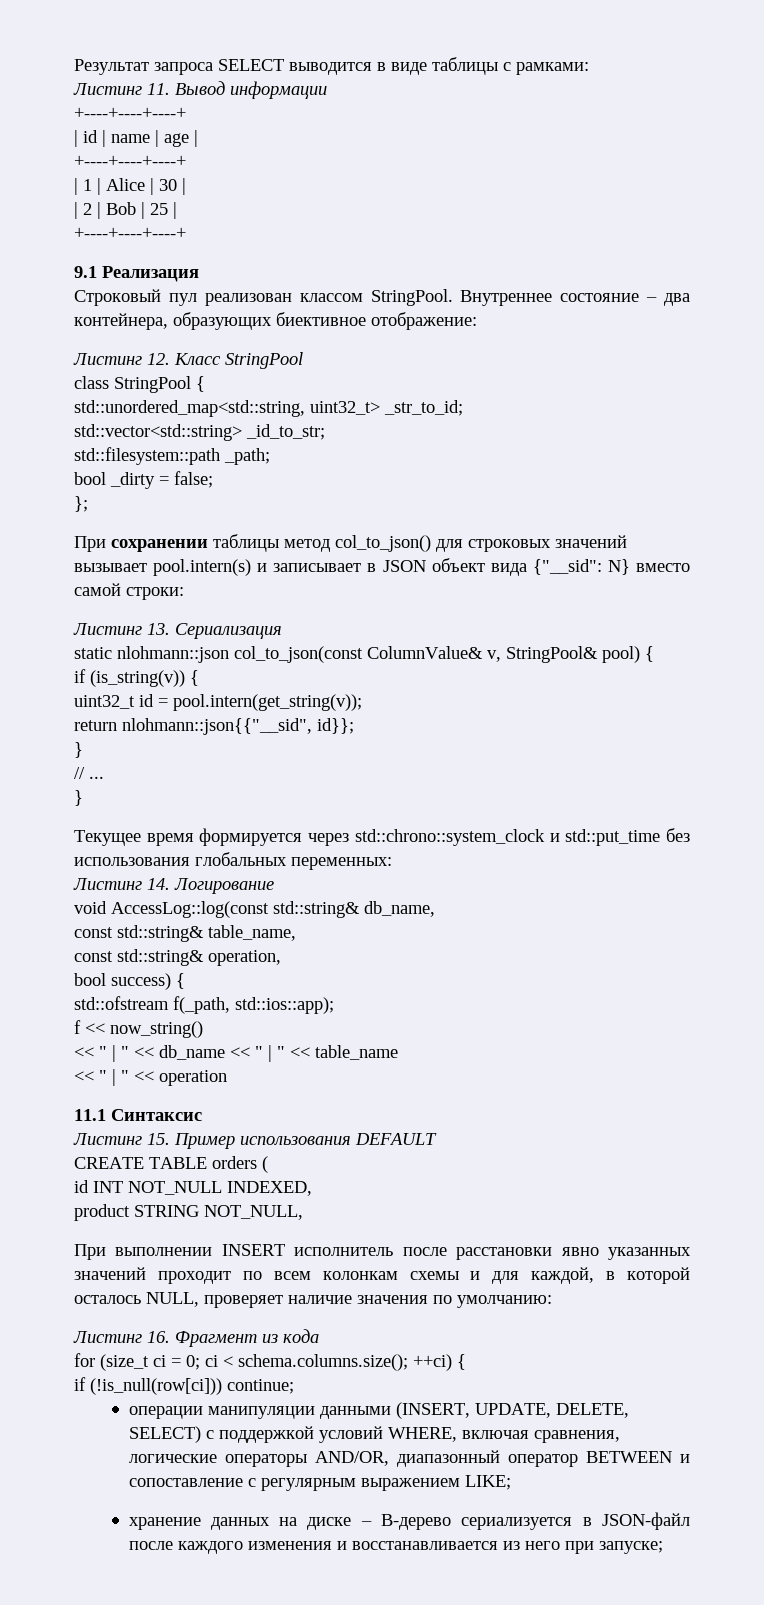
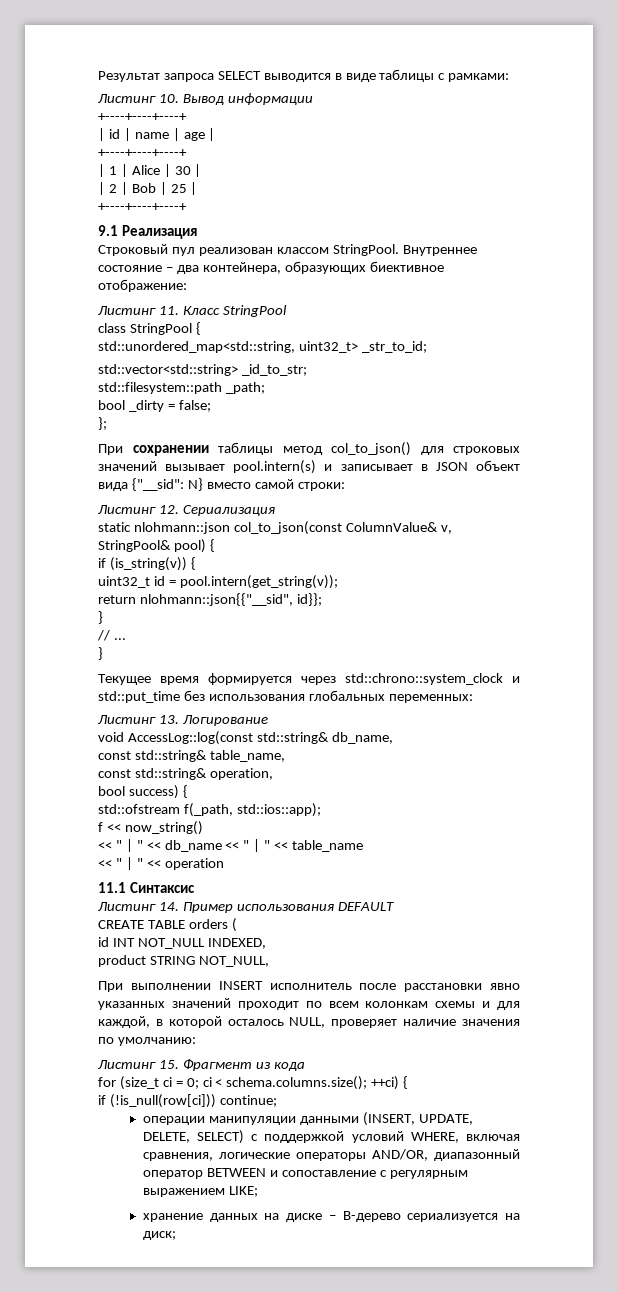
- Листинг 11. Вывод информации
+ Листинг 10. Вывод информации
- Листинг 12. Класс StringPool
+ Листинг 11. Класс StringPool
- Листинг 13. Сериализация
+ Листинг 12. Сериализация
- Листинг 14. Логирование
+ Листинг 13. Логирование
- Листинг 15. Пример использования DEFAULT
+ Листинг 14. Пример использования DEFAULT
- Листинг 16. Фрагмент из кода
+ Листинг 15. Фрагмент из кода
- хранение данных на диске – B-дерево сериализуется в JSON-файл после каждого изменения и восстанавливается из него при запуске;
+ хранение данных на диске – B-дерево сериализуется на диск;

